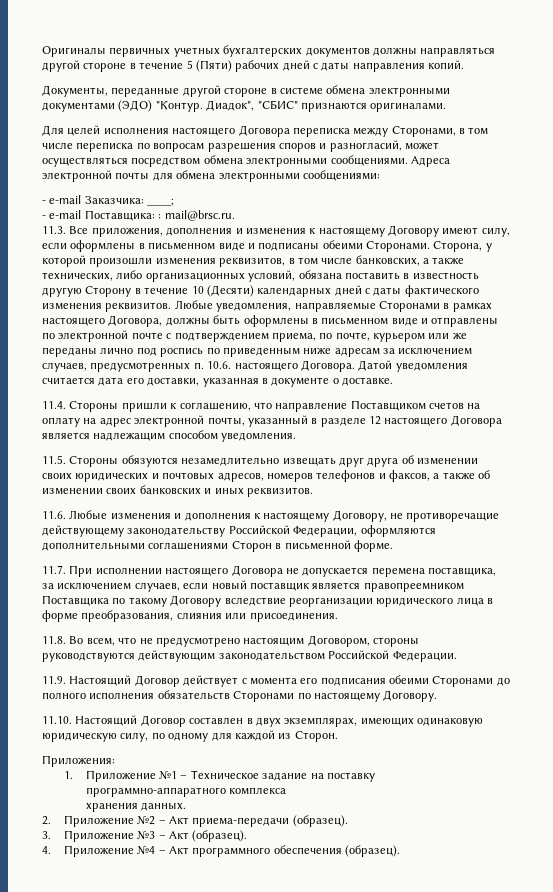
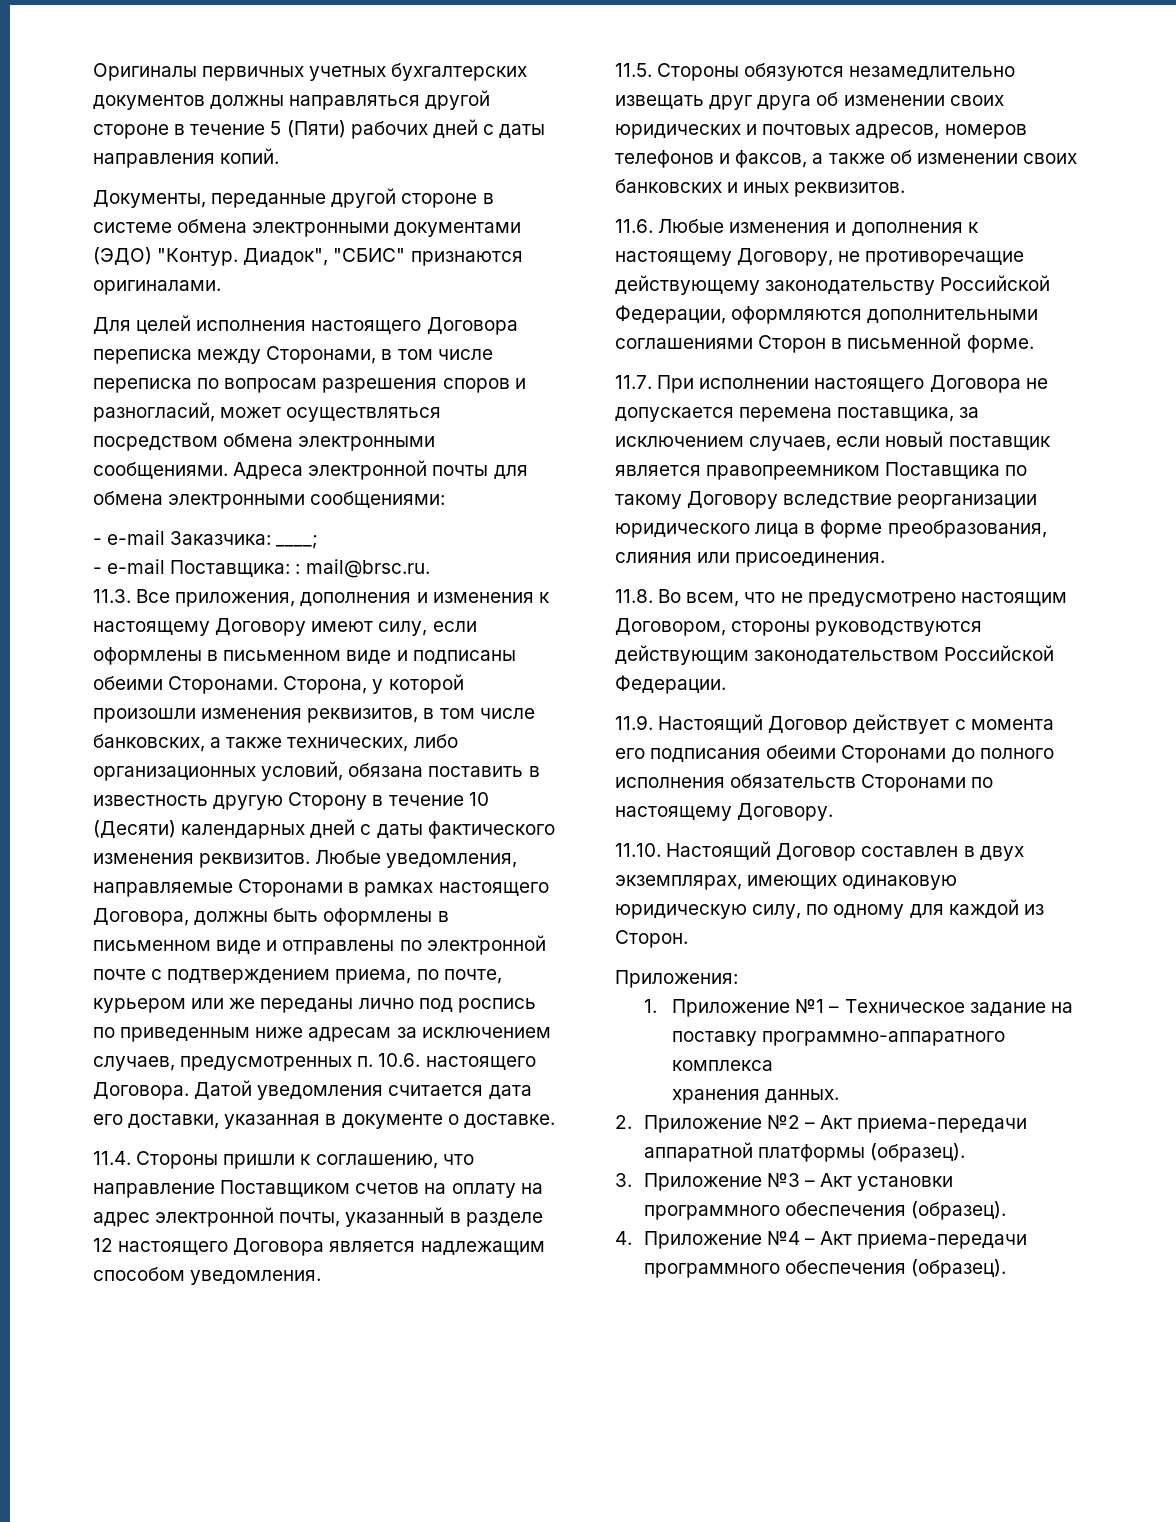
- 2. Приложение №2 – Акт приема-передачи (образец).
+ 2. Приложение №2 – Акт приема-передачи аппаратной платформы (образец).
- 3. Приложение №3 – Акт (образец).
+ 3. Приложение №3 – Акт установки программного обеспечения (образец).
- 4. Приложение №4 – Акт программного обеспечения (образец).
+ 4. Приложение №4 – Акт приема-передачи программного обеспечения (образец).

